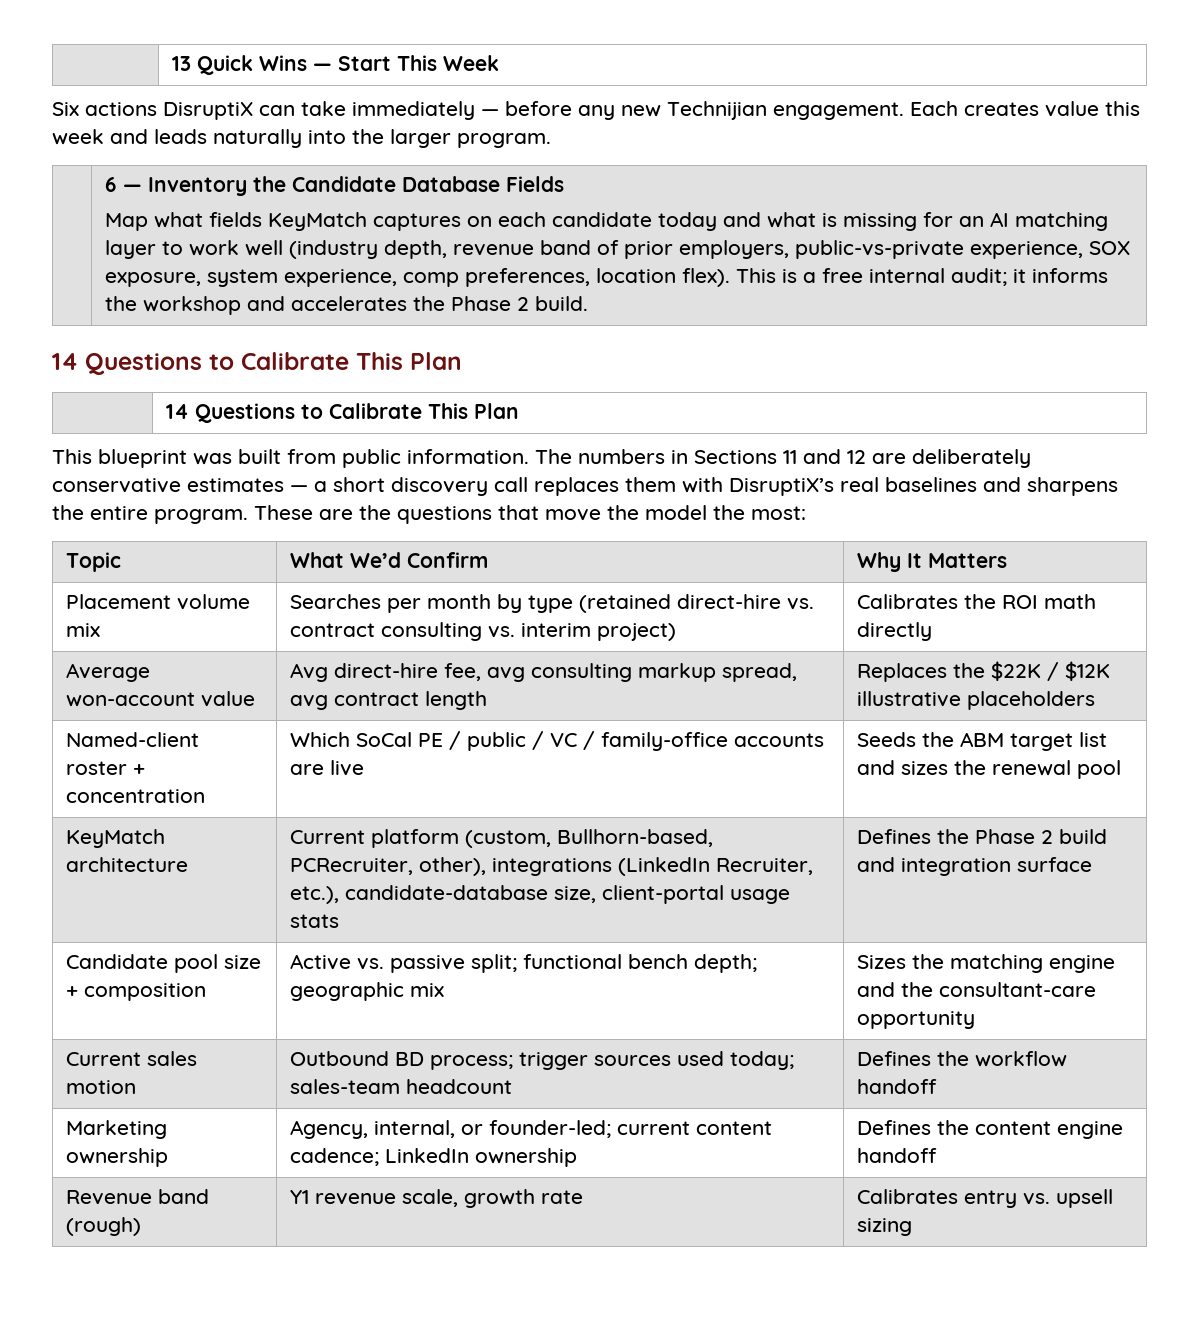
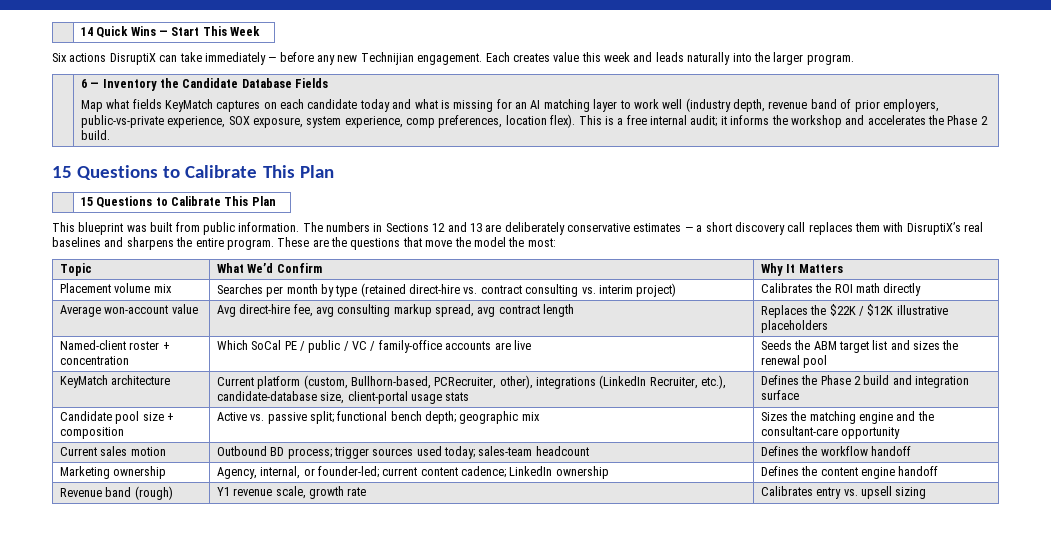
- | 13 Quick Wins — Start This Week
+ | 14 Quick Wins — Start This Week
  This is a free internal audit; it informs the workshop and accelerates the Phase 2 build.
- 14 Questions to Calibrate This Plan
+ 15 Questions to Calibrate This Plan
- | 14 Questions to Calibrate This Plan
+ | 15 Questions to Calibrate This Plan
- The numbers in Sections 11 and 12 are deliberately conservative estimates — a short discovery call replaces them with DisruptiX’s real baselines and sharpens the entire program.
+ The numbers in Sections 12 and 13 are deliberately conservative estimates — a short discovery call replaces them with DisruptiX’s real baselines and sharpens the entire program.

